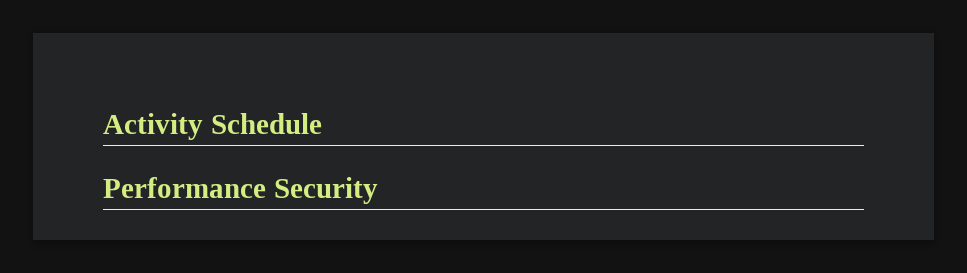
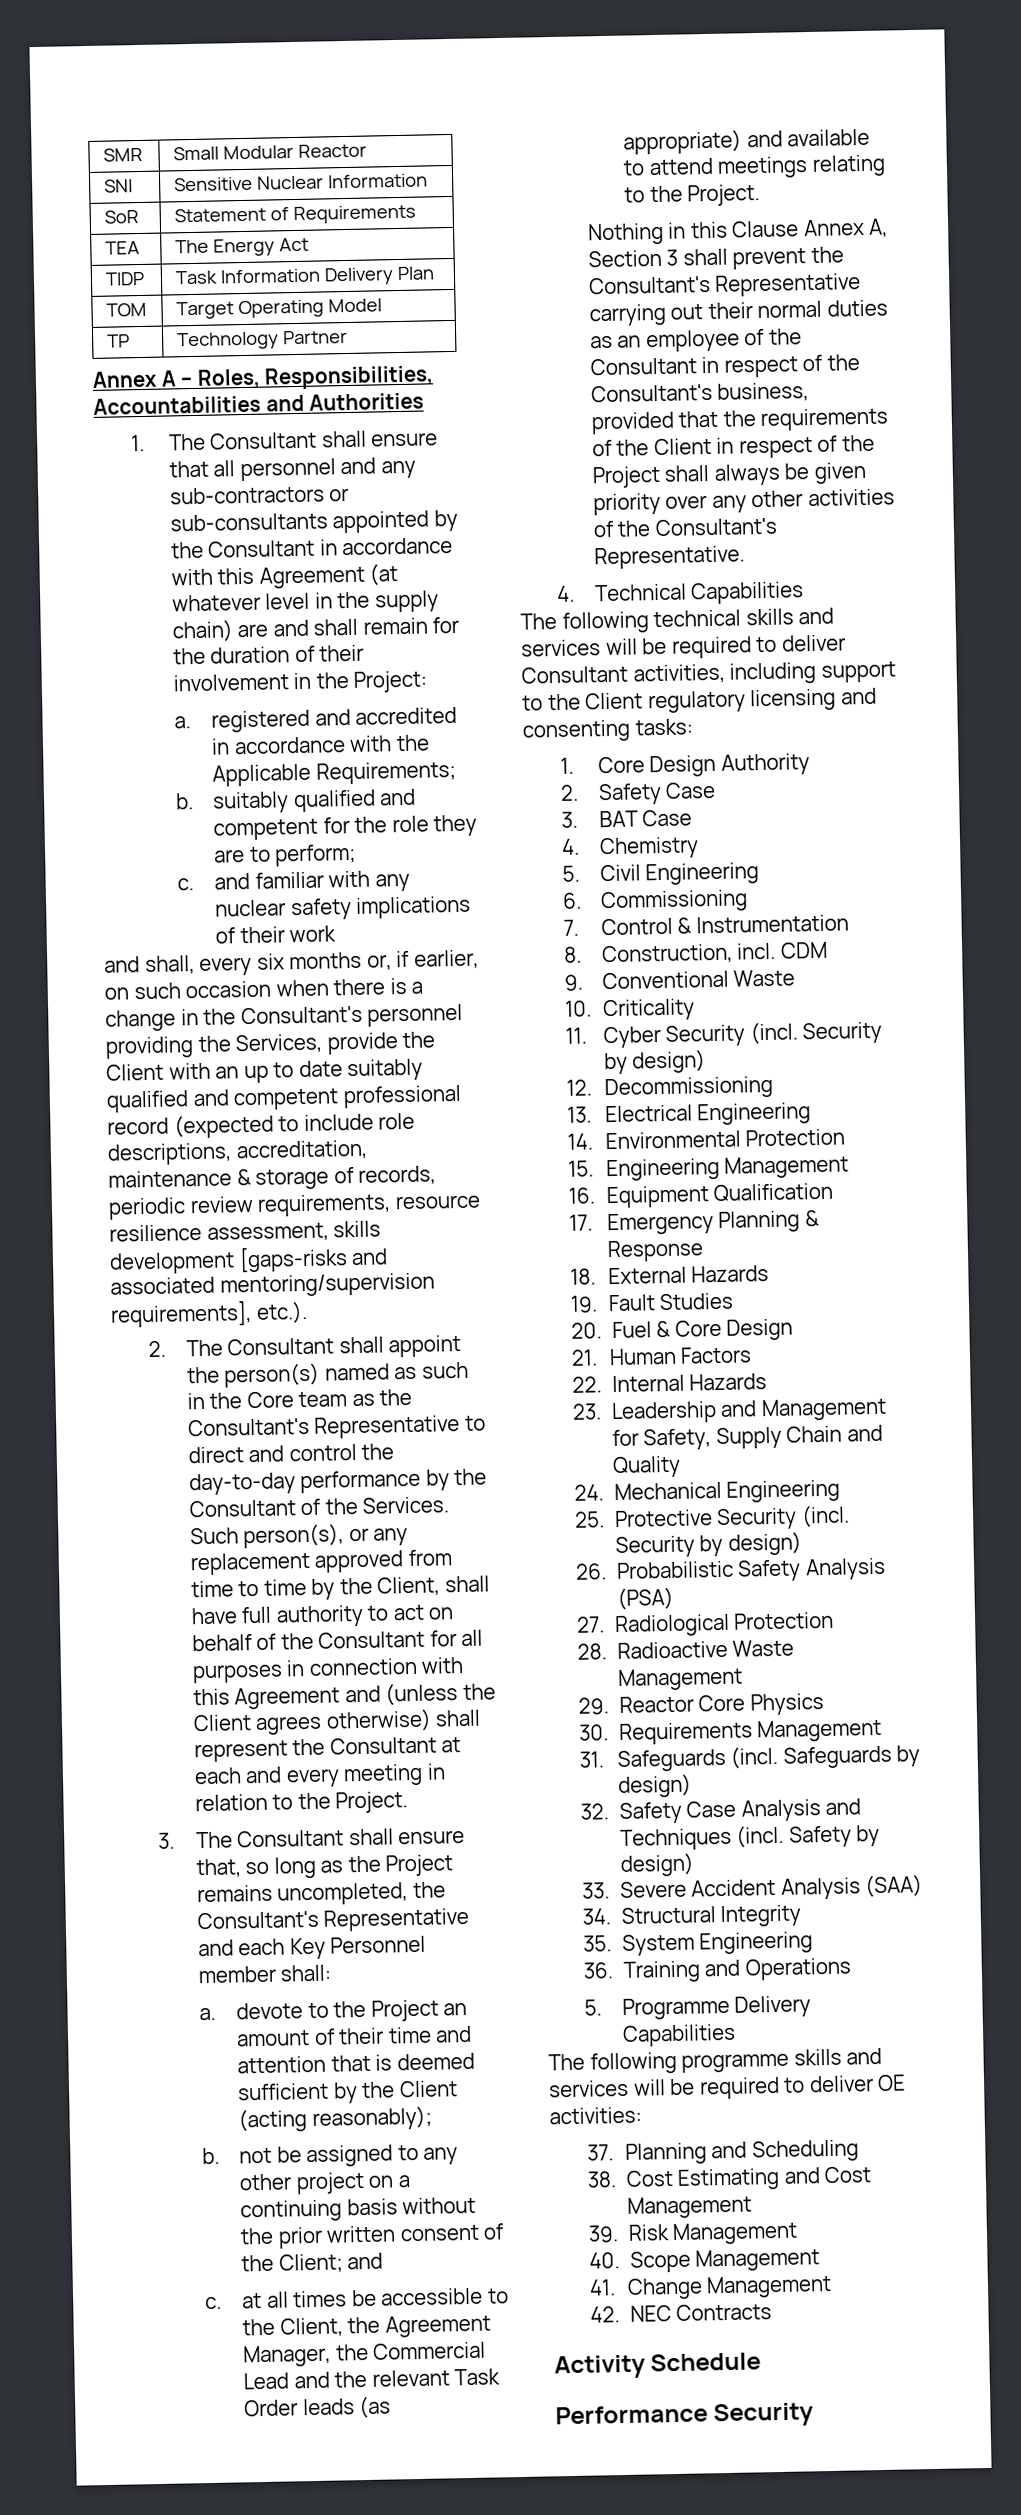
+ SMR | Small Modular Reactor
+ SNI | Sensitive Nuclear Information
+ SoR | Statement of Requirements
+ TEA | The Energy Act
+ TIDP | Task Information Delivery Plan
+ TOM | Target Operating Model
+ TP | Technology Partner
+ Annex A – Roles, Responsibilities, Accountabilities and Authorities
+ 1. The Consultant shall ensure that all personnel and any sub-contractors or sub-consultants appointed by the Consultant in accordance with this Agreement (at whatever level in the supply chain) are and shall remain for the duration of their involvement in the Project:
+ a. registered and accredited in accordance with the Applicable Requirements;
+ b. suitably qualified and competent for the role they are to perform;
+ c. and familiar with any nuclear safety implications of their work
+ and shall, every six months or, if earlier, on such occasion when there is a change in the Consultant's personnel providing the Services, provide the Client with an up to date suitably qualified and competent professional record (expected to include role descriptions, accreditation, maintenance & storage of records, periodic review requirements, resource resilience assessment, skills development [gaps-risks and associated mentoring/supervision requirements], etc.).
+ 2. The Consultant shall appoint the person(s) named as such in the Core team as the Consultant's Representative to direct and control the day-to-day performance by the Consultant of the Services. Such person(s), or any replacement approved from time to time by the Client, shall have full authority to act on behalf of the Consultant for all purposes in connection with this Agreement and (unless the Client agrees otherwise) shall represent the Consultant at each and every meeting in relation to the Project.
+ 3. The Consultant shall ensure that, so long as the Project remains uncompleted, the Consultant's Representative and each Key Personnel member shall:
+ a. devote to the Project an amount of their time and attention that is deemed sufficient by the Client (acting reasonably);
+ b. not be assigned to any other project on a continuing basis without the prior written consent of the Client; and
+ c. at all times be accessible to the Client, the Agreement Manager, the Commercial Lead and the relevant Task Order leads (as appropriate) and available to attend meetings relating to the Project.
+ Nothing in this Clause Annex A, Section 3 shall prevent the Consultant's Representative carrying out their normal duties as an employee of the Consultant in respect of the Consultant's business, provided that the requirements of the Client in respect of the Project shall always be given priority over any other activities of the Consultant's Representative.
+ 4. Technical Capabilities
+ The following technical skills and services will be required to deliver Consultant activities, including support to the Client regulatory licensing and consenting tasks:
+ 1. Core Design Authority
+ 2. Safety Case
+ 3. BAT Case
+ 4. Chemistry
+ 5. Civil Engineering
+ 6. Commissioning
+ 7. Control & Instrumentation
+ 8. Construction, incl. CDM
+ 9. Conventional Waste
+ 10. Criticality
+ 11. Cyber Security (incl. Security by design)
+ 12. Decommissioning
+ 13. Electrical Engineering
+ 14. Environmental Protection
+ 15. Engineering Management
+ 16. Equipment Qualification
+ 17. Emergency Planning & Response
+ 18. External Hazards
+ 19. Fault Studies
+ 20. Fuel & Core Design
+ 21. Human Factors
+ 22. Internal Hazards
+ 23. Leadership and Management for Safety, Supply Chain and Quality
+ 24. Mechanical Engineering
+ 25. Protective Security (incl. Security by design)
+ 26. Probabilistic Safety Analysis (PSA)
+ 27. Radiological Protection
+ 28. Radioactive Waste Management
+ 29. Reactor Core Physics
+ 30. Requirements Management
+ 31. Safeguards (incl. Safeguards by design)
+ 32. Safety Case Analysis and Techniques (incl. Safety by design)
+ 33. Severe Accident Analysis (SAA)
+ 34. Structural Integrity
+ 35. System Engineering
+ 36. Training and Operations
+ 5. Programme Delivery Capabilities
+ The following programme skills and services will be required to deliver OE activities:
+ 37. Planning and Scheduling
+ 38. Cost Estimating and Cost Management
+ 39. Risk Management
+ 40. Scope Management
+ 41. Change Management
+ 42. NEC Contracts

